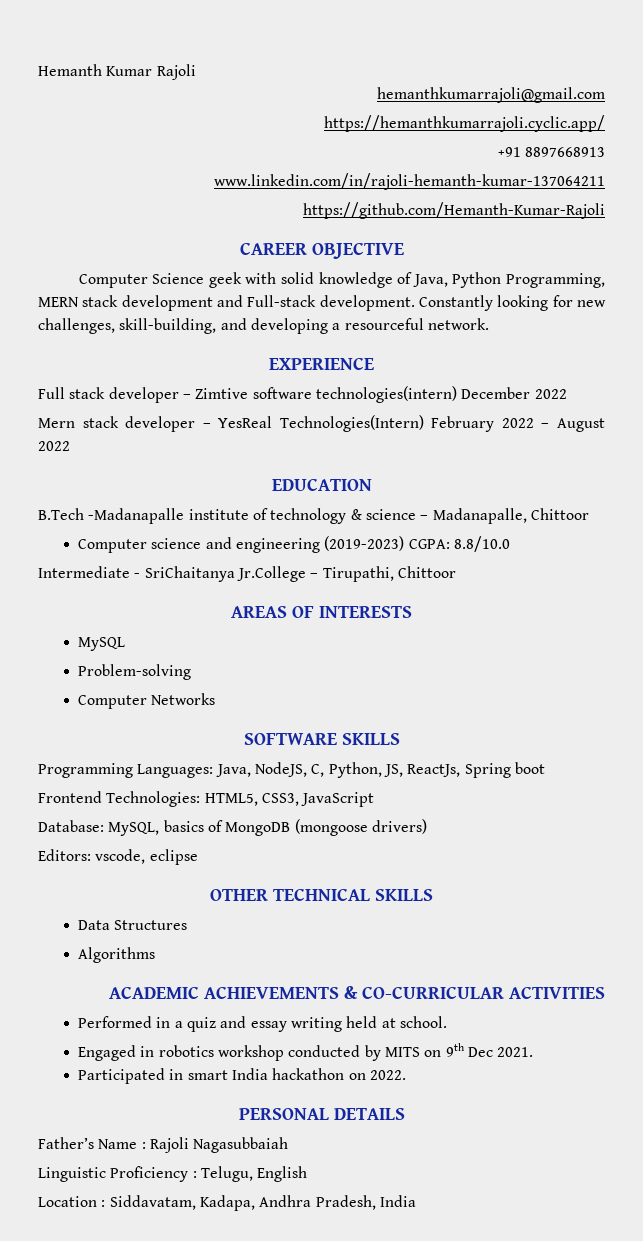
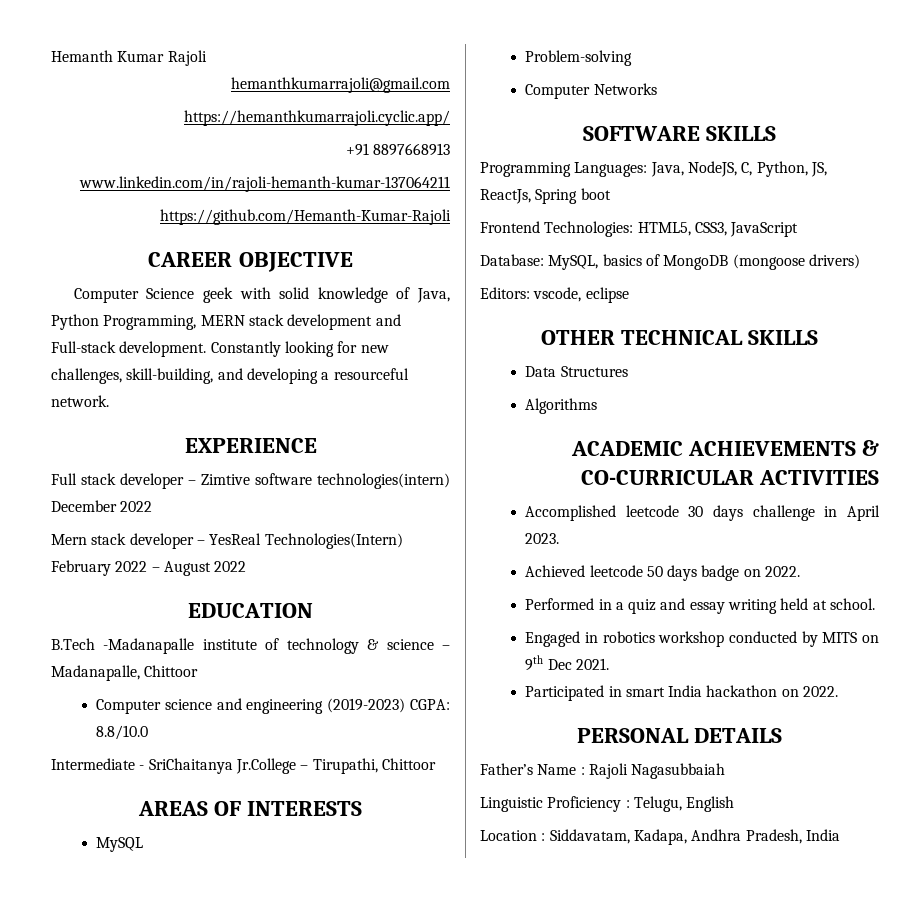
+ Accomplished leetcode 30 days challenge in April 2023.
+ Achieved leetcode 50 days badge on 2022.

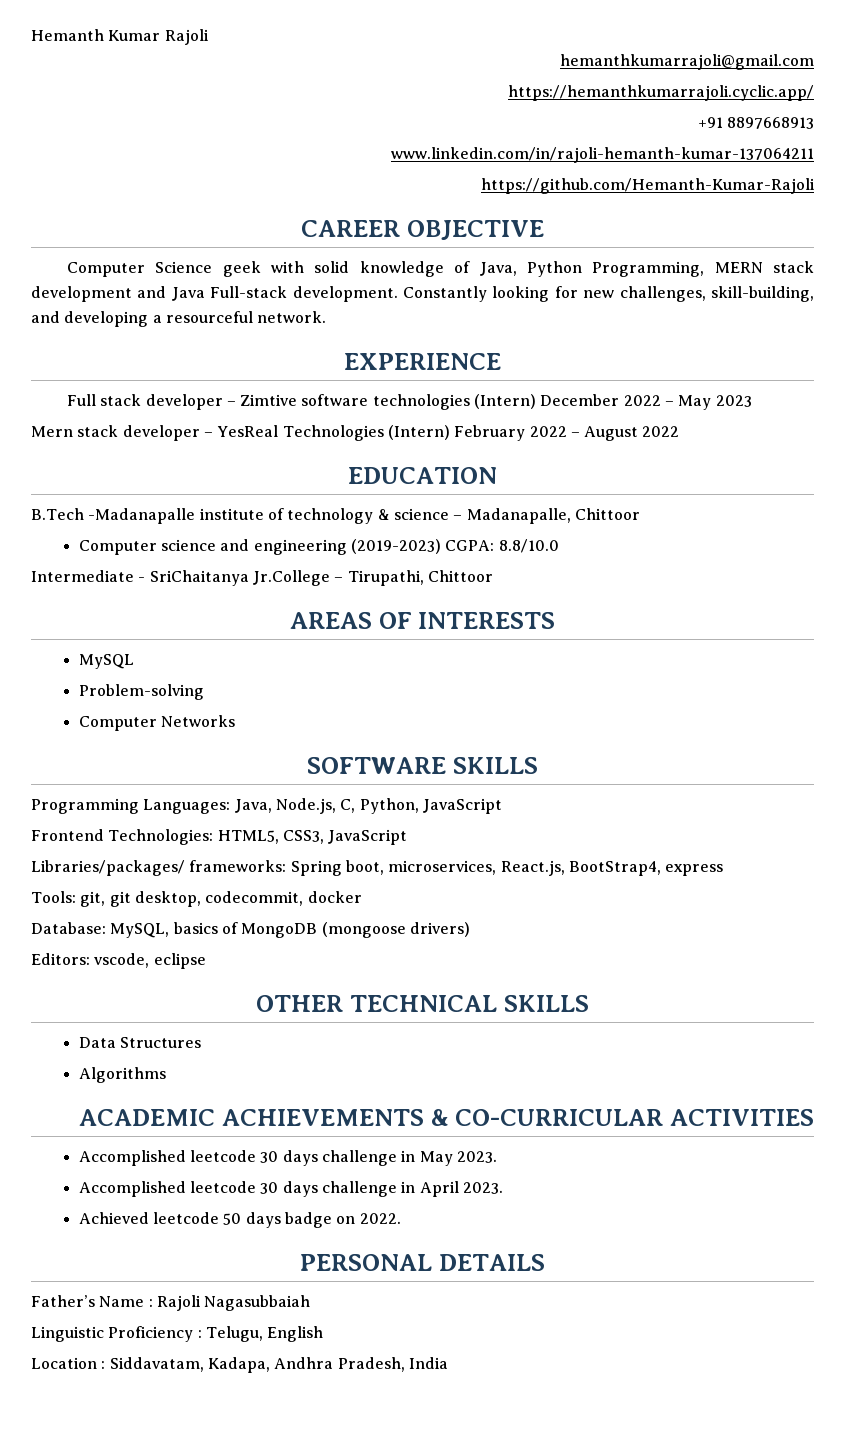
- Computer Science geek with solid knowledge of Java, Python Programming, MERN stack development and Full-stack development.
+ Computer Science geek with solid knowledge of Java, Python Programming, MERN stack development and Java Full-stack development.
- Full stack developer – Zimtive software technologies(intern) December 2022
+ Full stack developer – Zimtive software technologies (Intern) December 2022 – May 2023
- Mern stack developer – YesReal Technologies(Intern) February 2022 – August 2022
+ Mern stack developer – YesReal Technologies (Intern) February 2022 – August 2022
- Programming Languages: Java, NodeJS, C, Python, JS, ReactJs, Spring boot
+ Programming Languages: Java, Node.js, C, Python, JavaScript
+ Libraries/packages/ frameworks: Spring boot, microservices, React.js, BootStrap4, express
+ Tools: git, git desktop, codecommit, docker
+ Accomplished leetcode 30 days challenge in May 2023.
- Performed in a quiz and essay writing held at school.
- Engaged in robotics workshop conducted by MITS on 9th Dec 2021.
- Participated in smart India hackathon on 2022.

